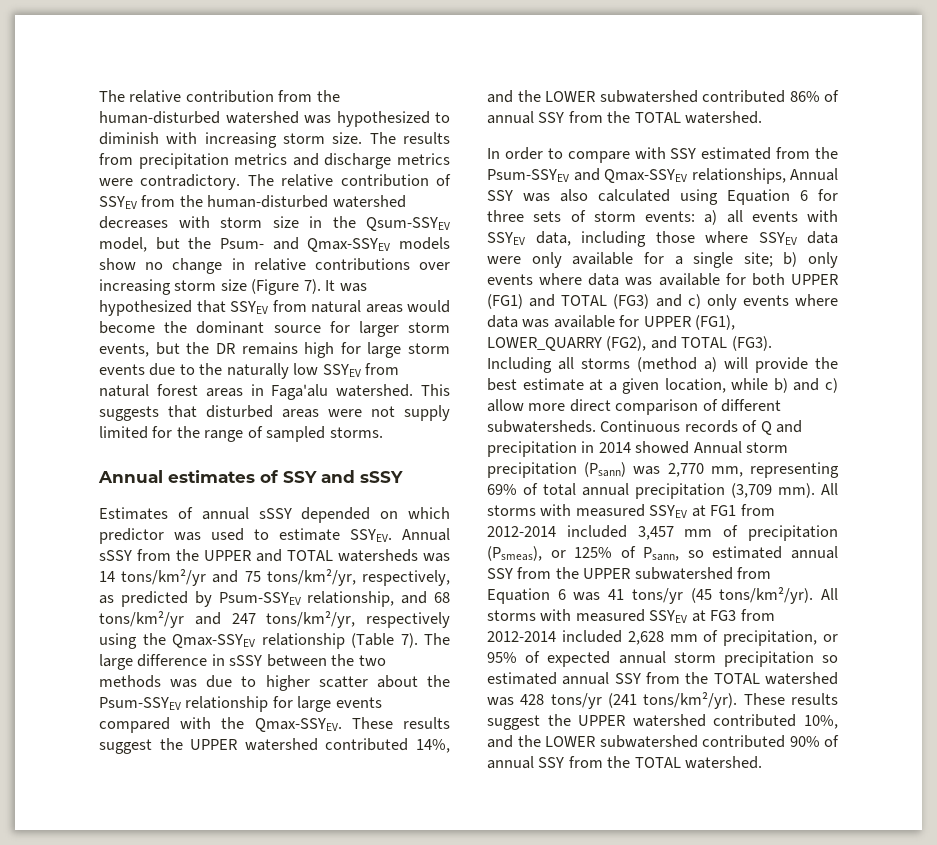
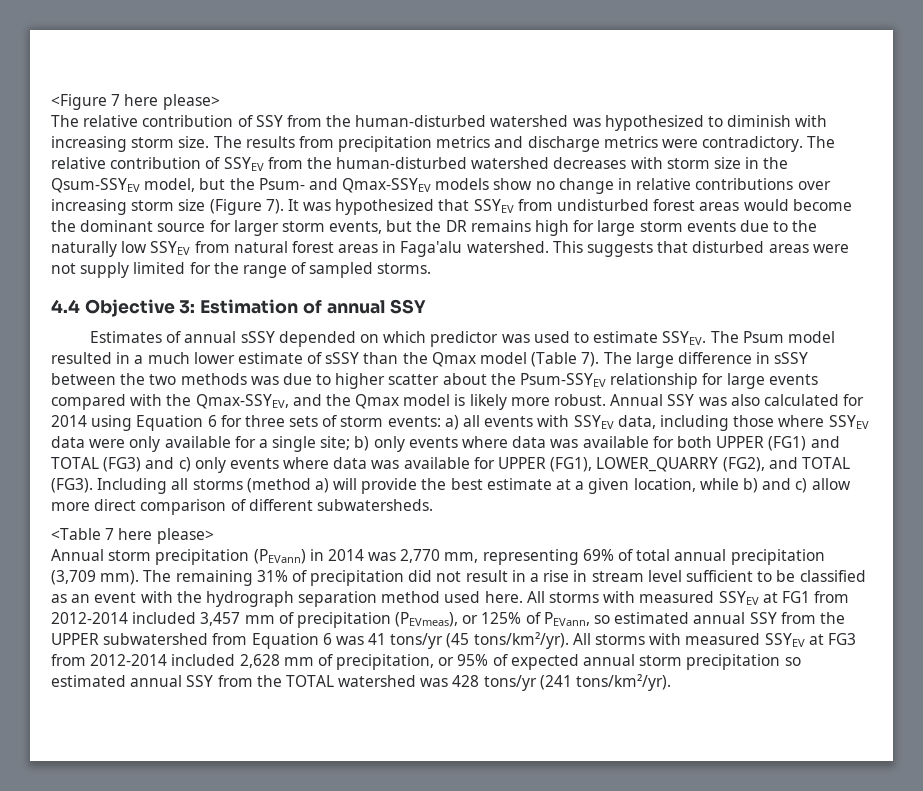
- The relative contribution from the human-disturbed watershed was hypothesized to diminish with increasing storm size.
+ <Figure 7 here please>
+ The relative contribution of SSY from the human-disturbed watershed was hypothesized to diminish with increasing storm size.
- It was hypothesized that SSYEV from natural areas would become the dominant source for larger storm events, but the DR remains high for large storm events due to the naturally low SSYEV from natural forest areas in Faga'alu watershed.
+ It was hypothesized that SSYEV from undisturbed forest areas would become the dominant source for larger storm events, but the DR remains high for large storm events due to the naturally low SSYEV from natural forest areas in Faga'alu watershed.
- Annual estimates of SSY and sSSY
+ 4.4 Objective 3: Estimation of annual SSY
- Annual sSSY from the UPPER and TOTAL watersheds was 14 tons/km²/yr and 75 tons/km²/yr, respectively, as predicted by Psum-SSYEV relationship, and 68 tons/km²/yr and 247 tons/km²/yr, respectively using the Qmax-SSYEV relationship (Table 7).
+ The Psum model resulted in a much lower estimate of sSSY than the Qmax model (Table 7).
- The large difference in sSSY between the two methods was due to higher scatter about the Psum-SSYEV relationship for large events compared with the Qmax-SSYEV. These results suggest the UPPER watershed contributed 14%, and the LOWER subwatershed contributed 86% of annual SSY from the TOTAL watershed.
- In order to compare with SSY estimated from the Psum-SSYEV and Qmax-SSYEV relationships, Annual SSY was also calculated using Equation 6 for three sets of storm events:
+ The large difference in sSSY between the two methods was due to higher scatter about the Psum-SSYEV relationship for large events compared with the Qmax-SSYEV, and the Qmax model is likely more robust. Annual SSY was also calculated for 2014 using Equation 6 for three sets of storm events:
- Including all storms (method a) will provide the best estimate at a given location, while b) and c) allow more direct comparison of different subwatersheds. Continuous records of Q and precipitation in 2014 showed Annual storm precipitation (Psann) was 2,770 mm, representing 69% of total annual precipitation (3,709 mm).
+ Including all storms (method a) will provide the best estimate at a given location, while b) and c) allow more direct comparison of different subwatersheds.
+ <Table 7 here please>
+ Annual storm precipitation (PEVann) in 2014 was 2,770 mm, representing 69% of total annual precipitation (3,709 mm).
+ The remaining 31% of precipitation did not result in a rise in stream level sufficient to be classified as an event with the hydrograph separation method used here.
- All storms with measured SSYEV at FG1 from 2012-2014 included 3,457 mm of precipitation (Psmeas), or 125% of Psann, so estimated annual SSY from the UPPER subwatershed from Equation 6 was 41 tons/yr (45 tons/km²/yr).
+ All storms with measured SSYEV at FG1 from 2012-2014 included 3,457 mm of precipitation (PEVmeas), or 125% of PEVann, so estimated annual SSY from the UPPER subwatershed from Equation 6 was 41 tons/yr (45 tons/km²/yr).
- These results suggest the UPPER watershed contributed 10%, and the LOWER subwatershed contributed 90% of annual SSY from the TOTAL watershed.

